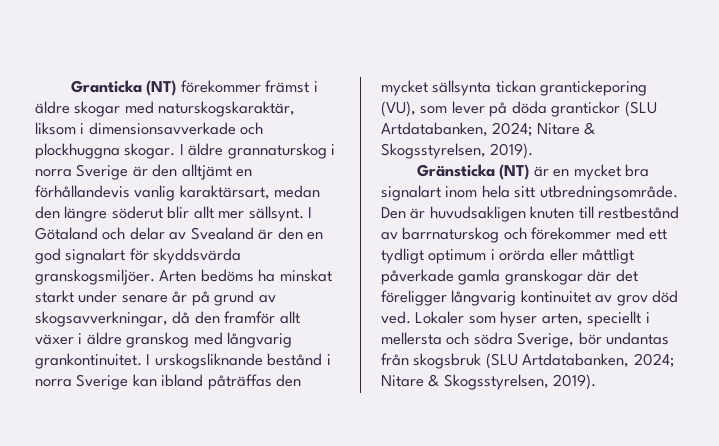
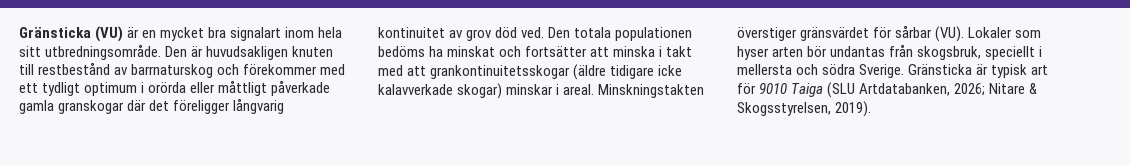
- Granticka (NT) förekommer främst i äldre skogar med naturskogskaraktär, liksom i dimensionsavverkade och plockhuggna skogar. I äldre grannaturskog i norra Sverige är den alltjämt en förhållandevis vanlig karaktärsart, medan den längre söderut blir allt mer sällsynt. I Götaland och delar av Svealand är den en god signalart för skyddsvärda granskogsmiljöer. Arten bedöms ha minskat starkt under senare år på grund av skogsavverkningar, då den framför allt växer i äldre granskog med långvarig grankontinuitet. I urskogsliknande bestånd i norra Sverige kan ibland påträffas den mycket sällsynta tickan grantickeporing (VU), som lever på döda grantickor (SLU Artdatabanken, 2024; Nitare & Skogsstyrelsen, 2019).
- Gränsticka (NT) är en mycket bra signalart inom hela sitt utbredningsområde.
+ Gränsticka (VU) är en mycket bra signalart inom hela sitt utbredningsområde.
- Lokaler som hyser arten, speciellt i mellersta och södra Sverige, bör undantas från skogsbruk (SLU Artdatabanken, 2024; Nitare & Skogsstyrelsen, 2019).
+ Den totala populationen bedöms ha minskat och fortsätter att minska i takt med att grankontinuitetsskogar (äldre tidigare icke kalavverkade skogar) minskar i areal. Minskningstakten överstiger gränsvärdet för sårbar (VU). Lokaler som hyser arten bör undantas från skogsbruk, speciellt i mellersta och södra Sverige. Gränsticka är typisk art för 9010 Taiga (SLU Artdatabanken, 2026; Nitare & Skogsstyrelsen, 2019).

